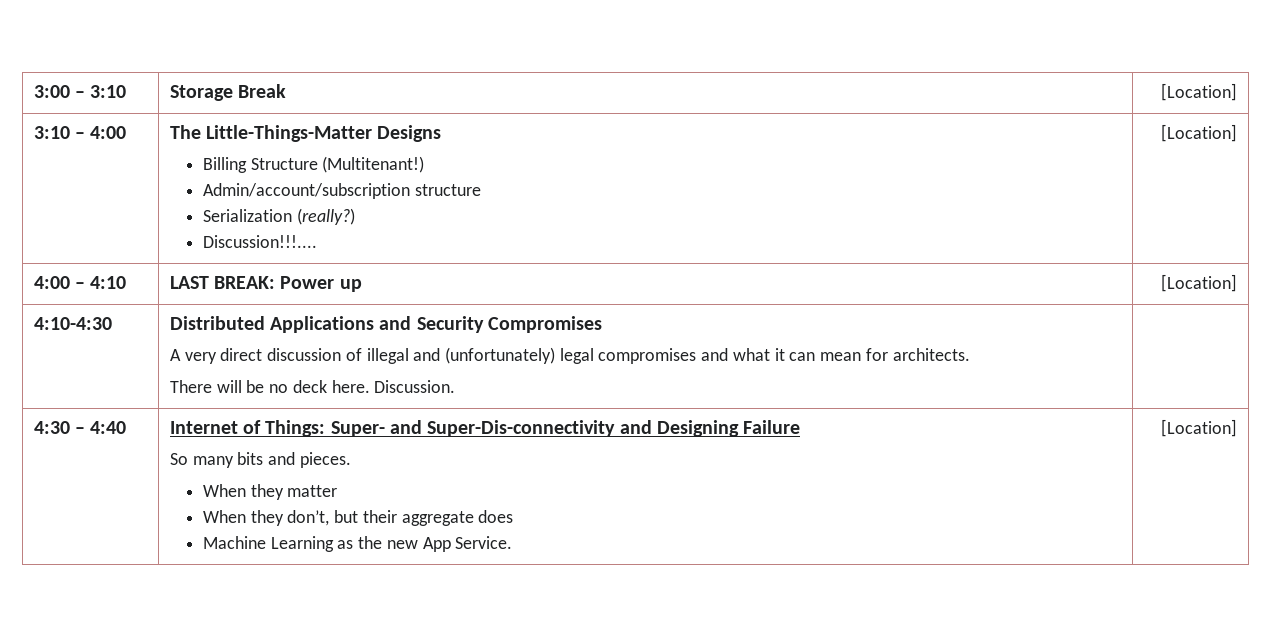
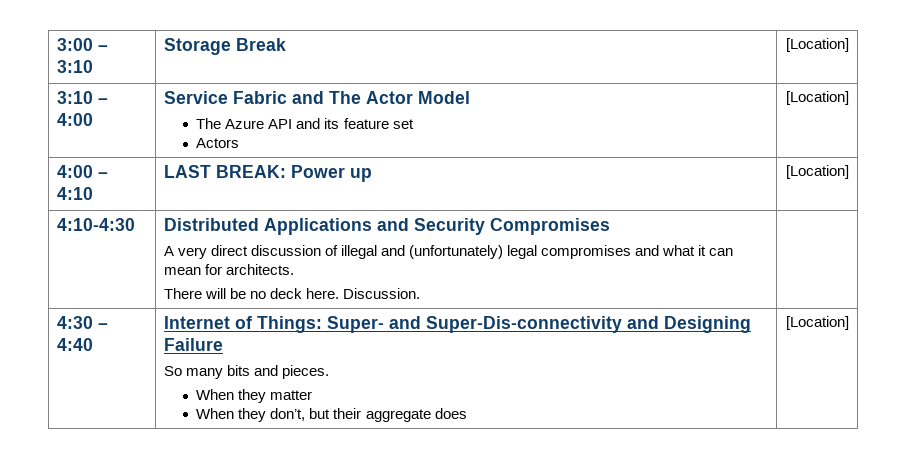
- 3:10 – 4:00 | The Little-Things-Matter Designs
- Billing Structure (Multitenant!)
- Admin/account/subscription structure
- Serialization (really?)
- Discussion!!!.... | [Location]
+ 3:10 – 4:00 | Service Fabric and The Actor Model
+ The Azure API and its feature set
+ Actors | [Location]
  4:30 – 4:40 | Internet of Things: Super- and Super-Dis-connectivity and Designing Failure
  So many bits and pieces.
  When they matter
- When they don’t, but their aggregate does
- Machine Learning as the new App Service. | [Location]
+ When they don’t, but their aggregate does | [Location]

